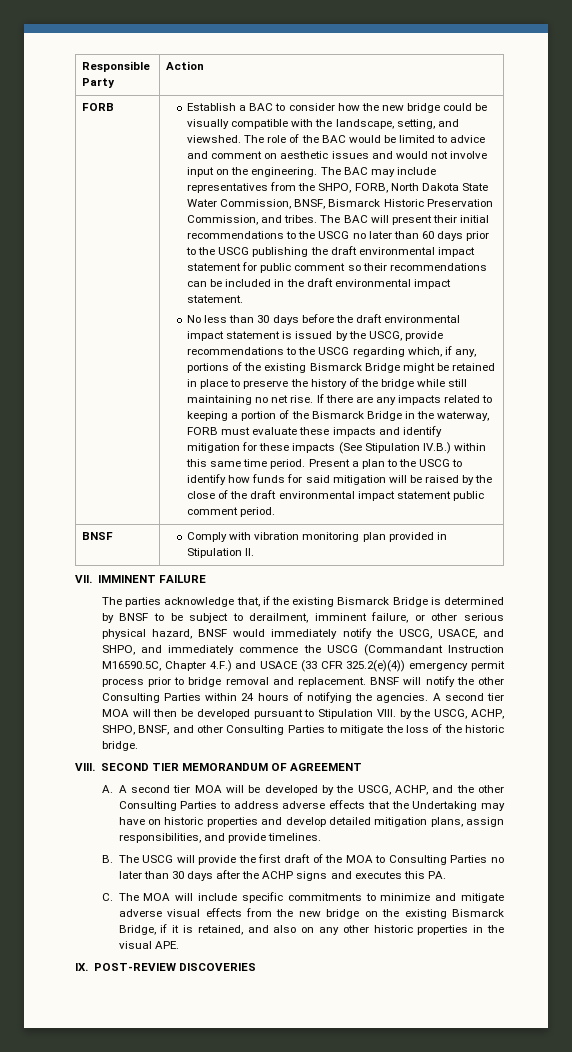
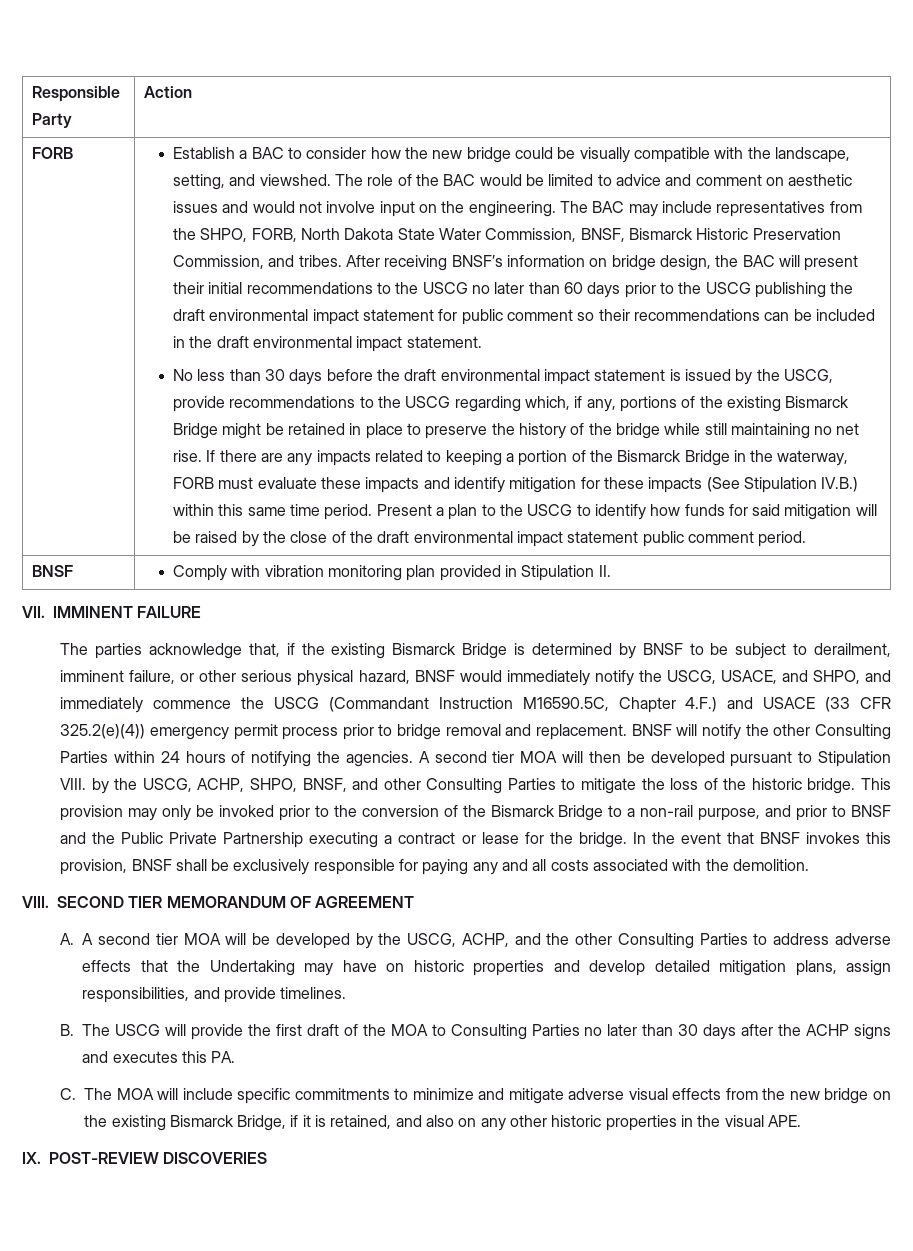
- The BAC will present their initial recommendations to the USCG no later than 60 days prior to the USCG publishing the draft environmental impact statement for public comment so their recommendations can be included in the draft environmental impact statement.
+ After receiving BNSF’s information on bridge design, the BAC will present their initial recommendations to the USCG no later than 60 days prior to the USCG publishing the draft environmental impact statement for public comment so their recommendations can be included in the draft environmental impact statement.
+ This provision may only be invoked prior to the conversion of the Bismarck Bridge to a non-rail purpose, and prior to BNSF and the Public Private Partnership executing a contract or lease for the bridge. In the event that BNSF invokes this provision, BNSF shall be exclusively responsible for paying any and all costs associated with the demolition.

